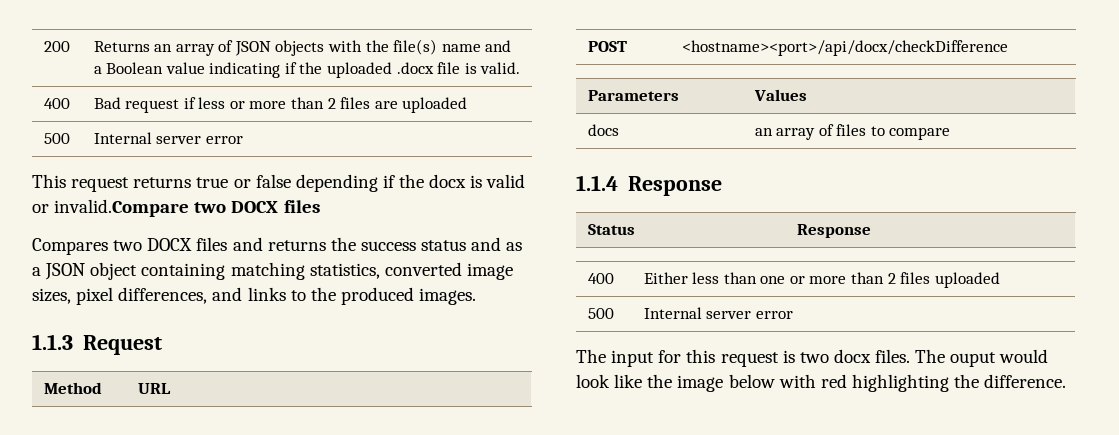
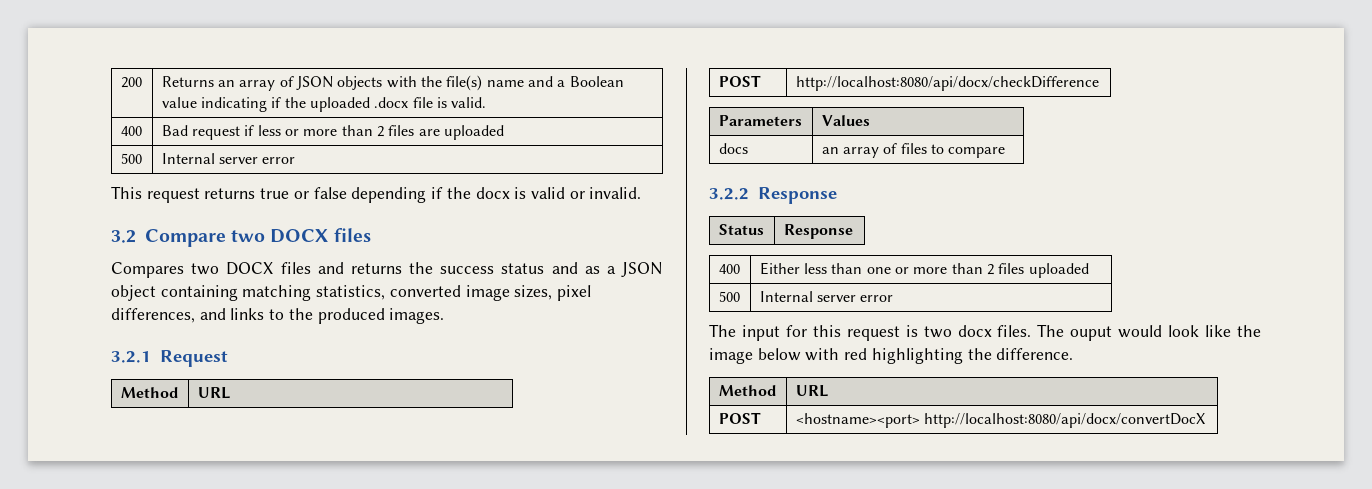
- This request returns true or false depending if the docx is valid or invalid.Compare two DOCX files
+ This request returns true or false depending if the docx is valid or invalid.
+ 3.2 Compare two DOCX files
- 1.1.3 Request
+ 3.2.1 Request
- POST | <hostname><port>/api/docx/checkDifference
+ POST | http://localhost:8080/api/docx/checkDifference
- 1.1.4 Response
+ 3.2.2 Response
  The ouput would look like the image below with red highlighting the difference.
+ Method | URL
+ POST | <hostname><port> http://localhost:8080/api/docx/convertDocX

